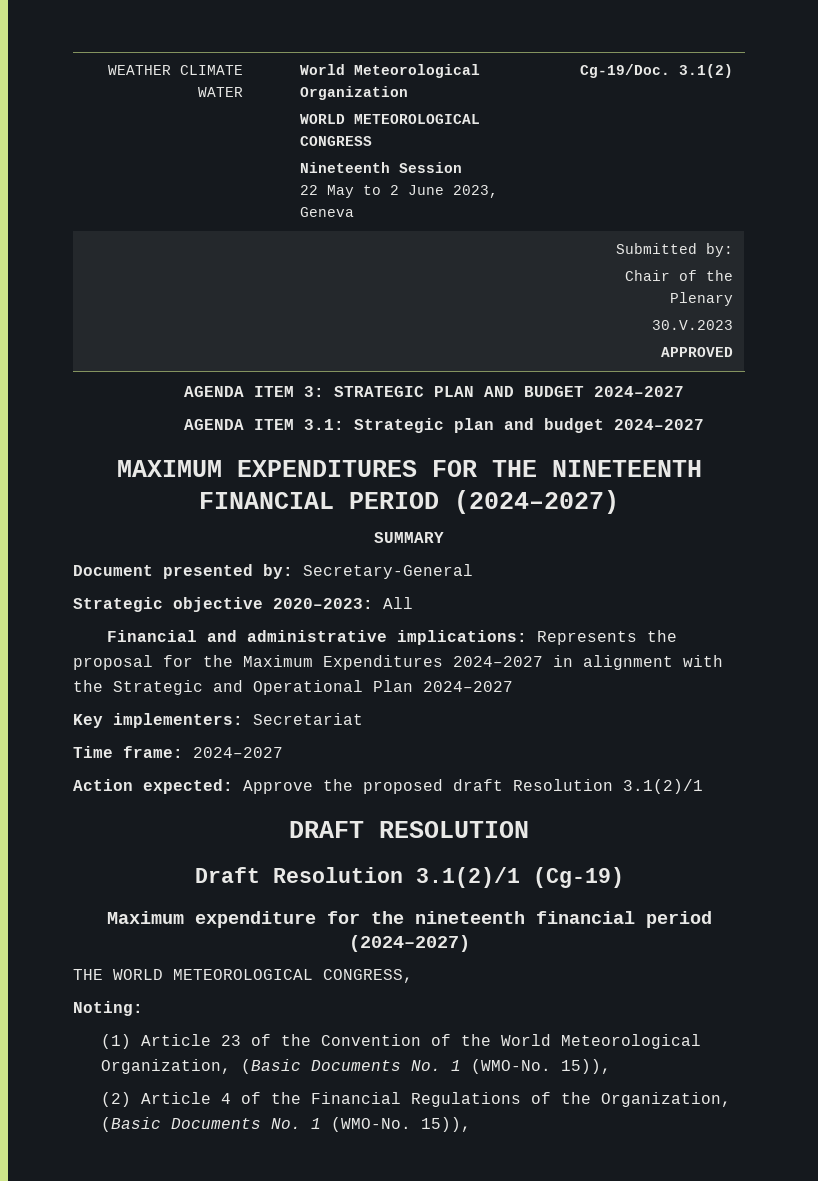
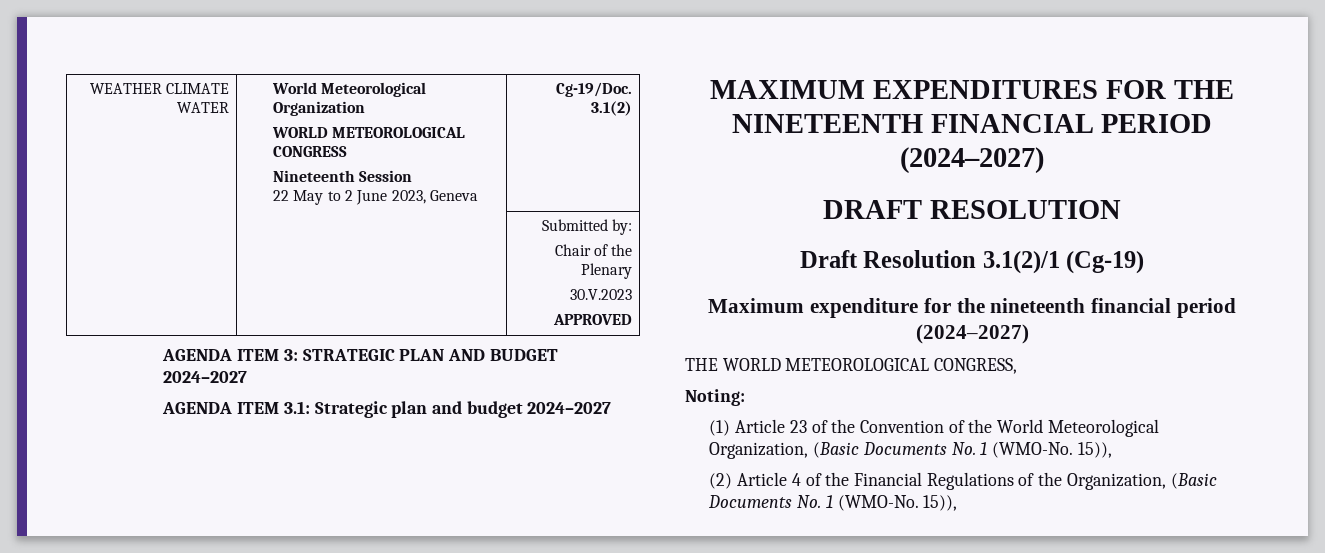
- SUMMARY
- Document presented by: Secretary-General
- Strategic objective 2020–2023: All
- Financial and administrative implications: Represents the proposal for the Maximum Expenditures 2024–2027 in alignment with the Strategic and Operational Plan 2024–2027
- Key implementers: Secretariat
- Time frame: 2024–2027
- Action expected: Approve the proposed draft Resolution 3.1(2)/1

